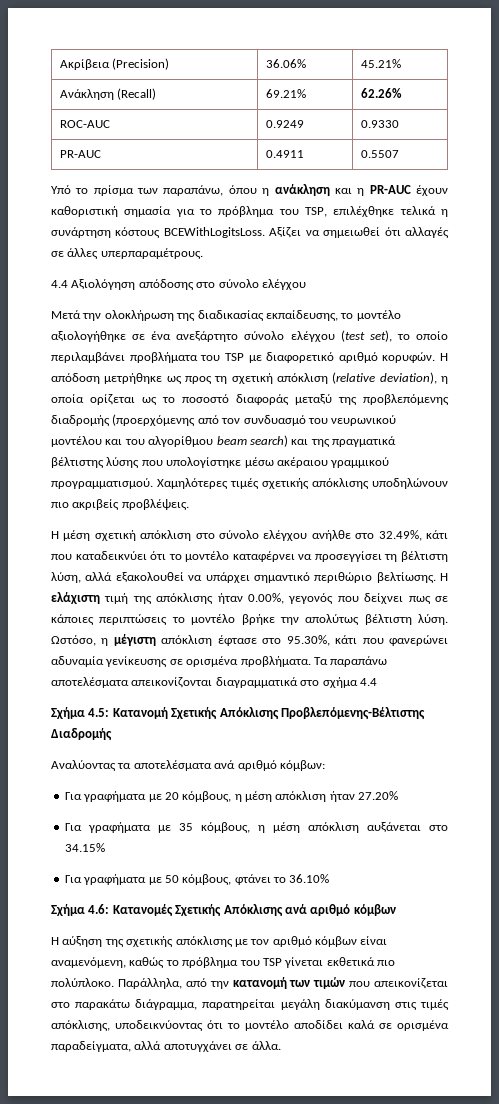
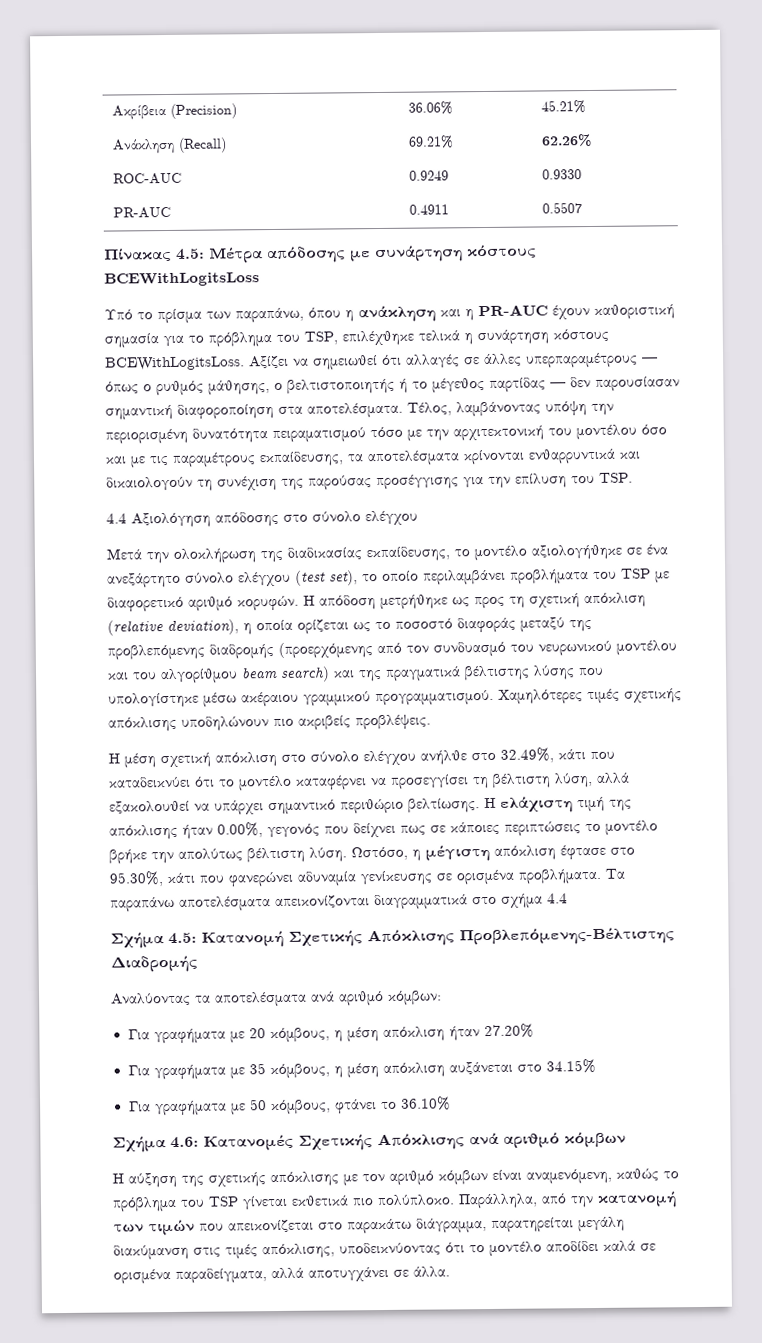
+ Πίνακας 4.5: Μέτρα απόδοσης με συνάρτηση κόστους BCEWithLogitsLoss
- Αξίζει να σημειωθεί ότι αλλαγές σε άλλες υπερπαραμέτρους.
+ Αξίζει να σημειωθεί ότι αλλαγές σε άλλες υπερπαραμέτρους — όπως ο ρυθμός μάθησης, ο βελτιστοποιητής ή το μέγεθος παρτίδας — δεν παρουσίασαν σημαντική διαφοροποίηση στα αποτελέσματα. Τέλος, λαμβάνοντας υπόψη την περιορισμένη δυνατότητα πειραματισμού τόσο με την αρχιτεκτονική του μοντέλου όσο και με τις παραμέτρους εκπαίδευσης, τα αποτελέσματα κρίνονται ενθαρρυντικά και δικαιολογούν τη συνέχιση της παρούσας προσέγγισης για την επίλυση του TSP.

